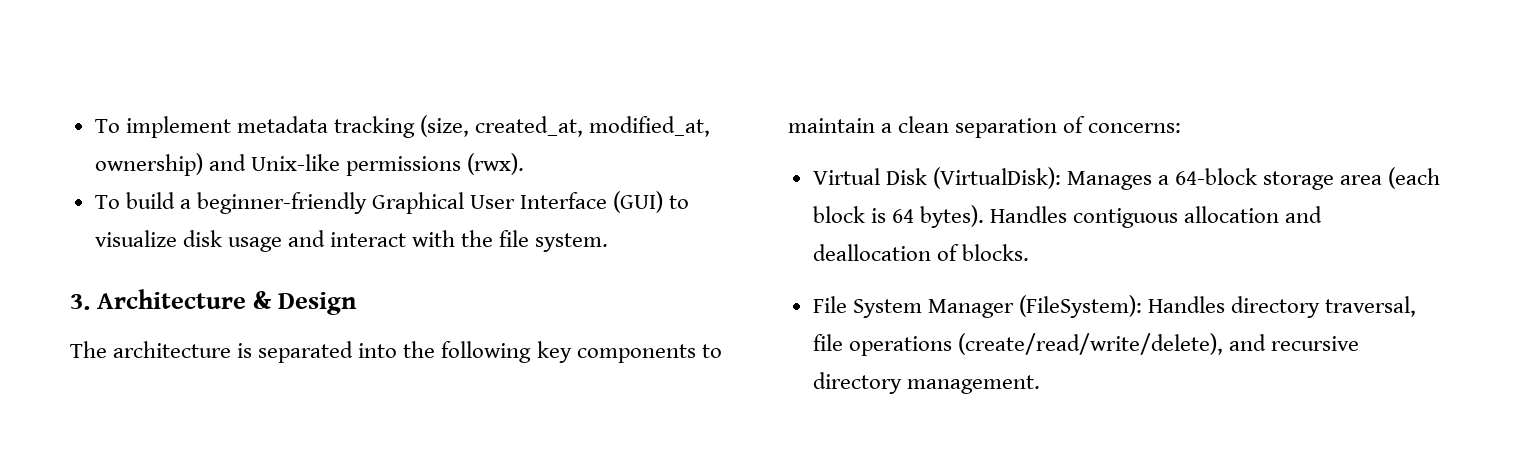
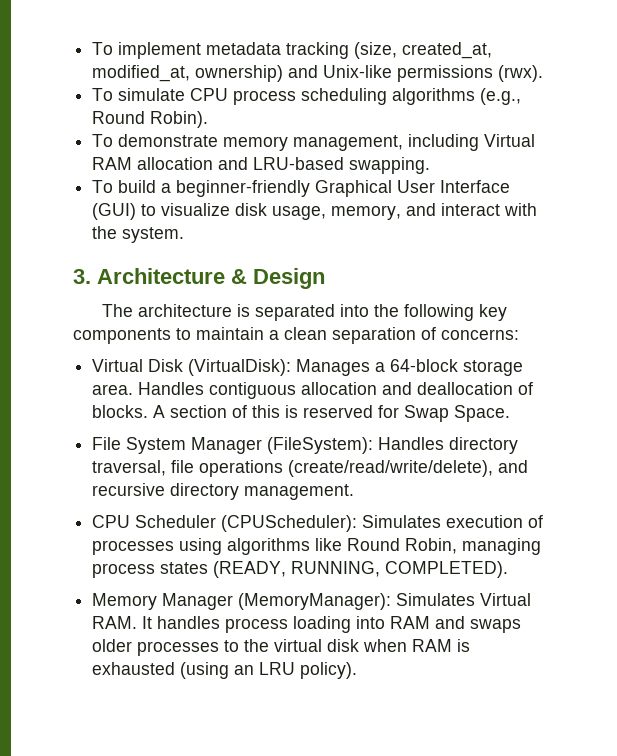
+ To simulate CPU process scheduling algorithms (e.g., Round Robin).
+ To demonstrate memory management, including Virtual RAM allocation and LRU-based swapping.
- To build a beginner-friendly Graphical User Interface (GUI) to visualize disk usage and interact with the file system.
+ To build a beginner-friendly Graphical User Interface (GUI) to visualize disk usage, memory, and interact with the system.
- Virtual Disk (VirtualDisk): Manages a 64-block storage area (each block is 64 bytes).
+ Virtual Disk (VirtualDisk): Manages a 64-block storage area.
+ A section of this is reserved for Swap Space.
+ CPU Scheduler (CPUScheduler): Simulates execution of processes using algorithms like Round Robin, managing process states (READY, RUNNING, COMPLETED).
+ Memory Manager (MemoryManager): Simulates Virtual RAM. It handles process loading into RAM and swaps older processes to the virtual disk when RAM is exhausted (using an LRU policy).

